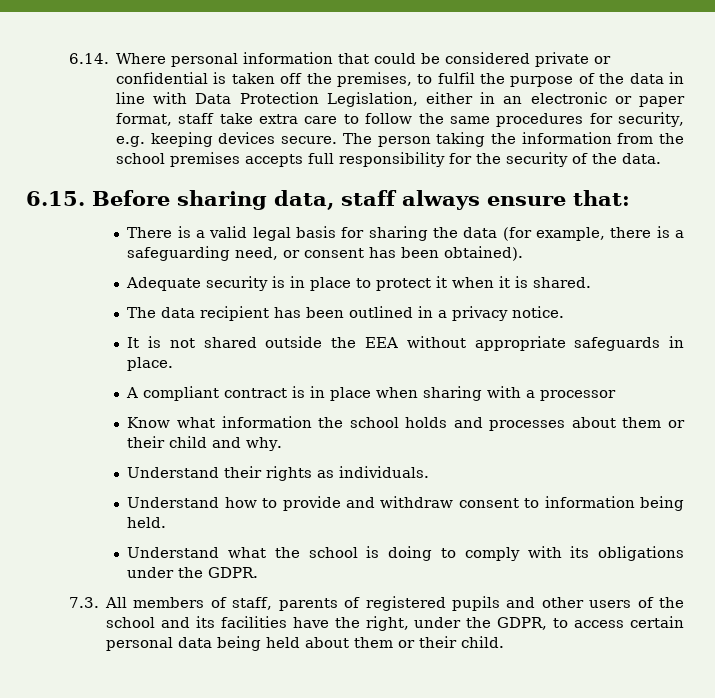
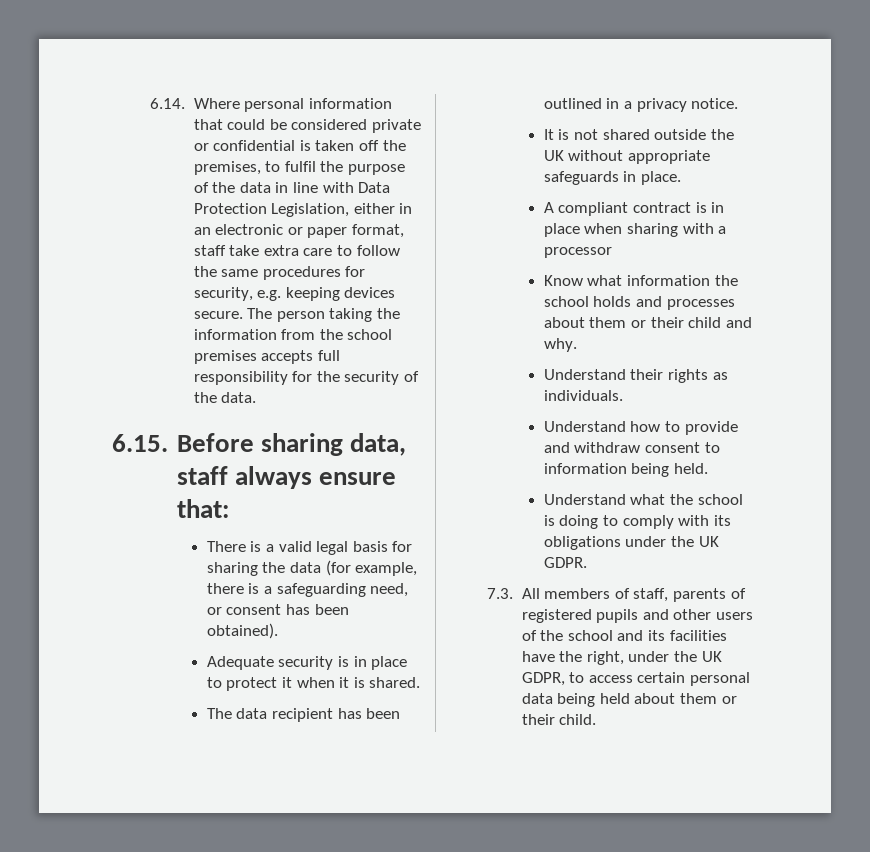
- It is not shared outside the EEA without appropriate safeguards in place.
+ It is not shared outside the UK without appropriate safeguards in place.
- Understand what the school is doing to comply with its obligations under the GDPR.
+ Understand what the school is doing to comply with its obligations under the UK GDPR.
- 7.3. All members of staff, parents of registered pupils and other users of the school and its facilities have the right, under the GDPR, to access certain personal data being held about them or their child.
+ 7.3. All members of staff, parents of registered pupils and other users of the school and its facilities have the right, under the UK GDPR, to access certain personal data being held about them or their child.

